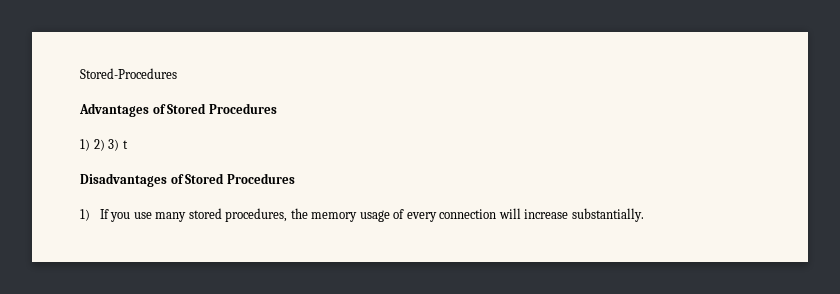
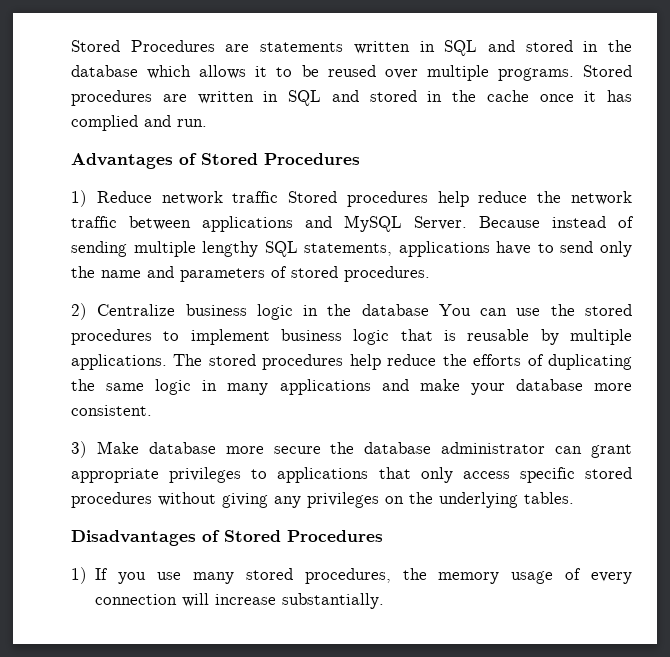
- Stored-Procedures
+ Stored Procedures are statements written in SQL and stored in the database which allows it to be reused over multiple programs. Stored procedures are written in SQL and stored in the cache once it has complied and run.
- 1) 2) 3) t
+ 1) Reduce network traffic Stored procedures help reduce the network traffic between applications and MySQL Server. Because instead of sending multiple lengthy SQL statements, applications have to send only the name and parameters of stored procedures.
+ 2) Centralize business logic in the database You can use the stored procedures to implement business logic that is reusable by multiple applications. The stored procedures help reduce the efforts of duplicating the same logic in many applications and make your database more consistent.
+ 3) Make database more secure the database administrator can grant appropriate privileges to applications that only access specific stored procedures without giving any privileges on the underlying tables.

